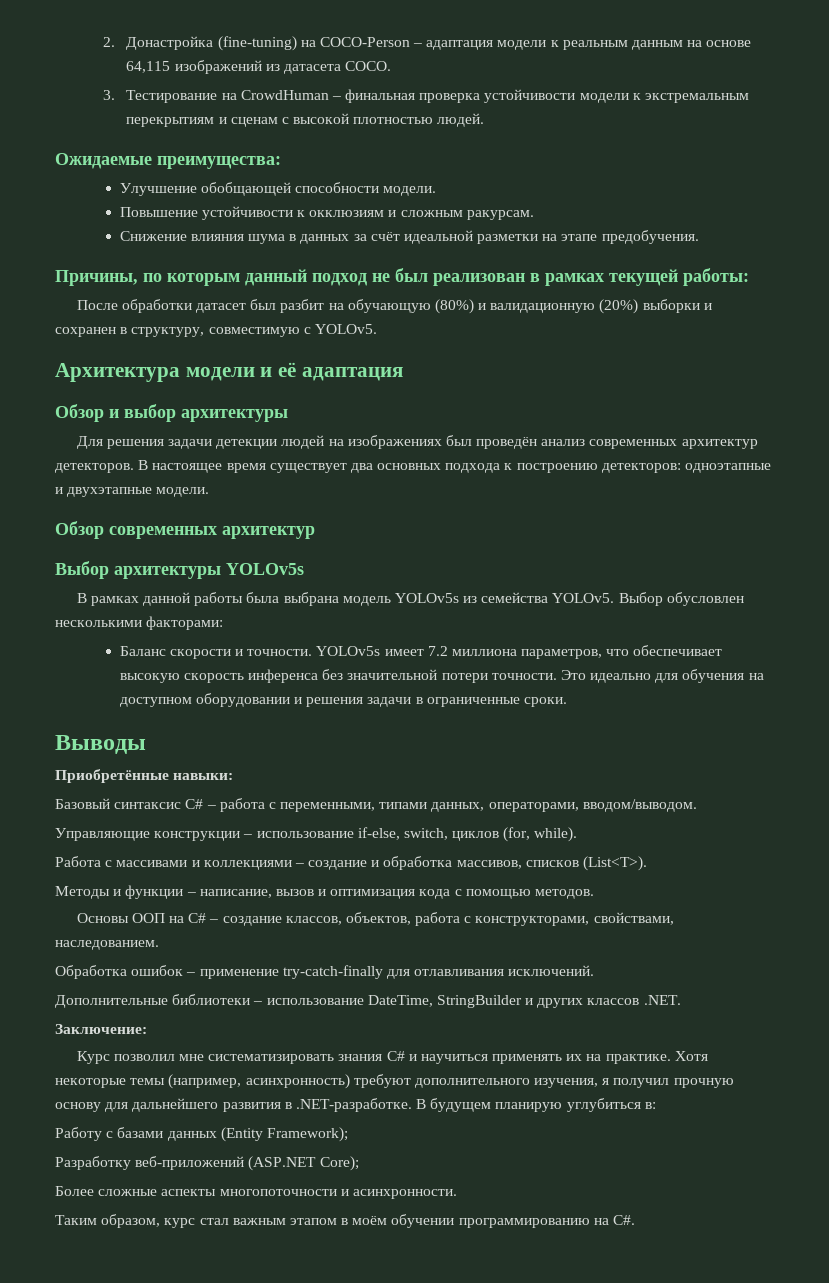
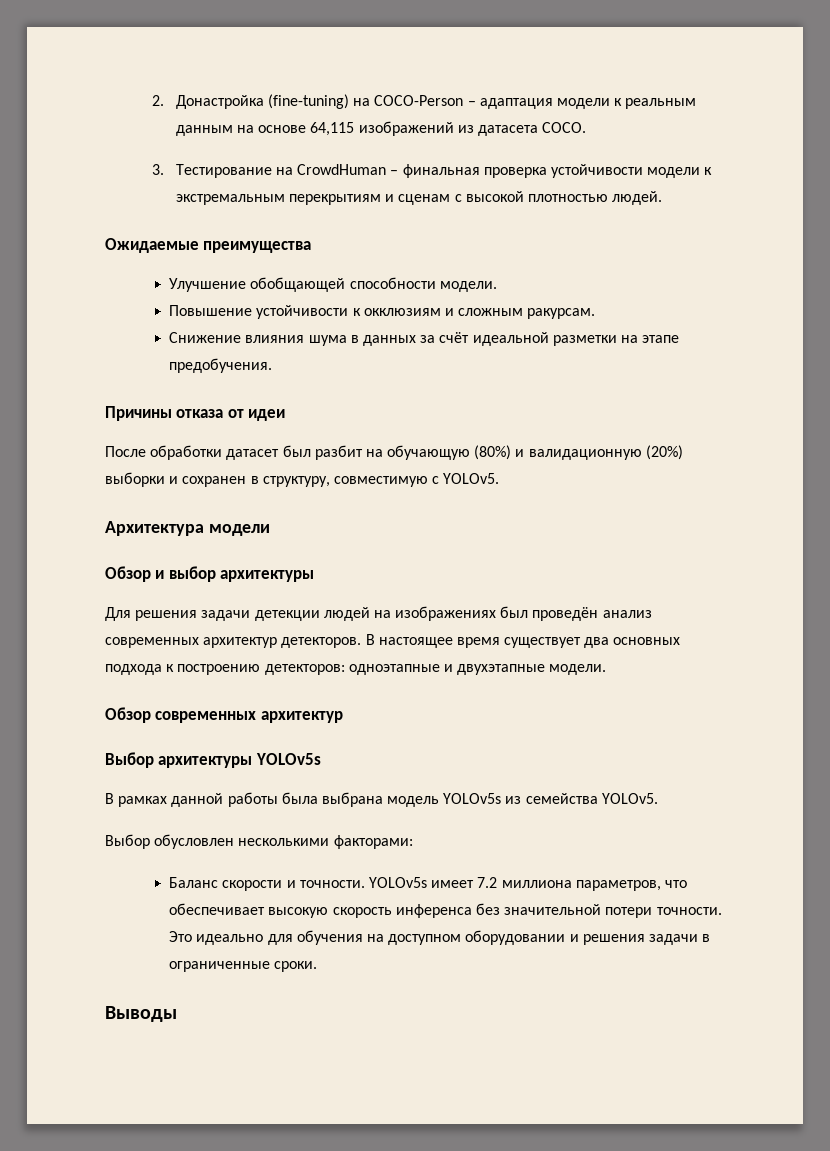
- Ожидаемые преимущества:
+ Ожидаемые преимущества
- Причины, по которым данный подход не был реализован в рамках текущей работы:
+ Причины отказа от идеи
- Архитектура модели и её адаптация
+ Архитектура модели
- В рамках данной работы была выбрана модель YOLOv5s из семейства YOLOv5. Выбор обусловлен несколькими факторами:
+ В рамках данной работы была выбрана модель YOLOv5s из семейства YOLOv5.
+ Выбор обусловлен несколькими факторами:
- Приобретённые навыки:
- Базовый синтаксис C# – работа с переменными, типами данных, операторами, вводом/выводом.
- Управляющие конструкции – использование if-else, switch, циклов (for, while).
- Работа с массивами и коллекциями – создание и обработка массивов, списков (List<T>).
- Методы и функции – написание, вызов и оптимизация кода с помощью методов.
- Основы ООП на C# – создание классов, объектов, работа с конструкторами, свойствами, наследованием.
- Обработка ошибок – применение try-catch-finally для отлавливания исключений.
- Дополнительные библиотеки – использование DateTime, StringBuilder и других классов .NET.
- Заключение:
- Курс позволил мне систематизировать знания C# и научиться применять их на практике. Хотя некоторые темы (например, асинхронность) требуют дополнительного изучения, я получил прочную основу для дальнейшего развития в .NET-разработке. В будущем планирую углубиться в:
- Работу с базами данных (Entity Framework);
- Разработку веб-приложений (ASP.NET Core);
- Более сложные аспекты многопоточности и асинхронности.
- Таким образом, курс стал важным этапом в моём обучении программированию на C#.

